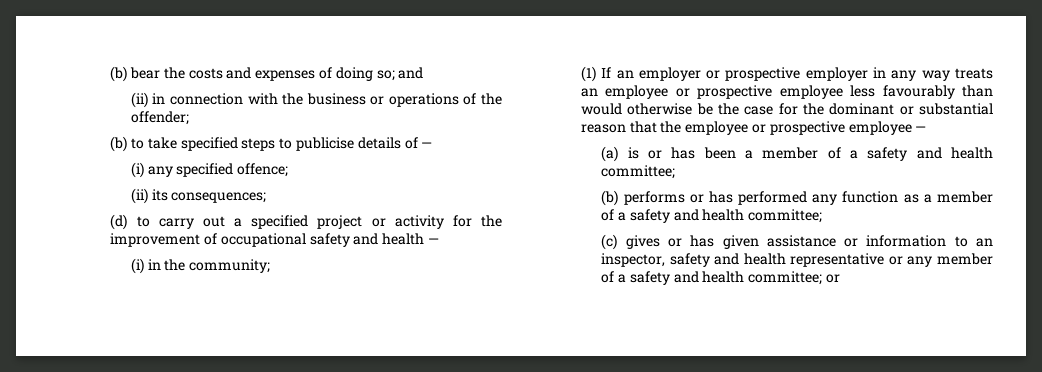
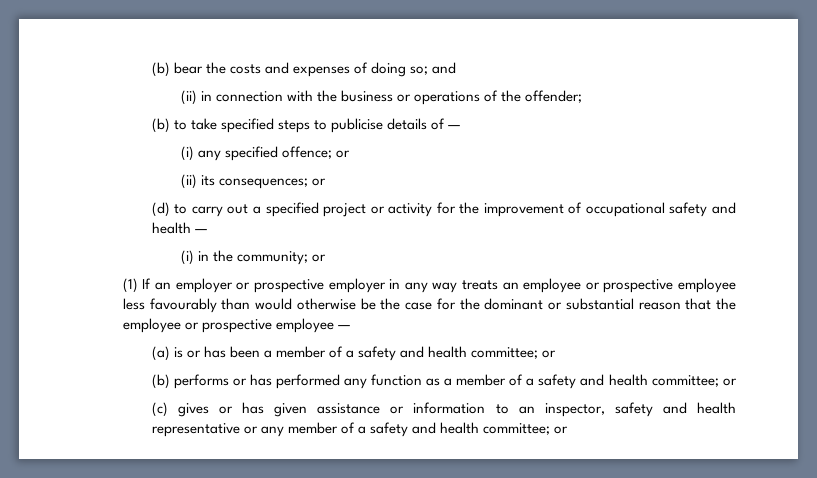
- (i) any specified offence;
+ (i) any specified offence; or
- (ii) its consequences;
+ (ii) its consequences; or
- (i) in the community;
+ (i) in the community; or
- (a) is or has been a member of a safety and health committee;
+ (a) is or has been a member of a safety and health committee; or
- (b) performs or has performed any function as a member of a safety and health committee;
+ (b) performs or has performed any function as a member of a safety and health committee; or

